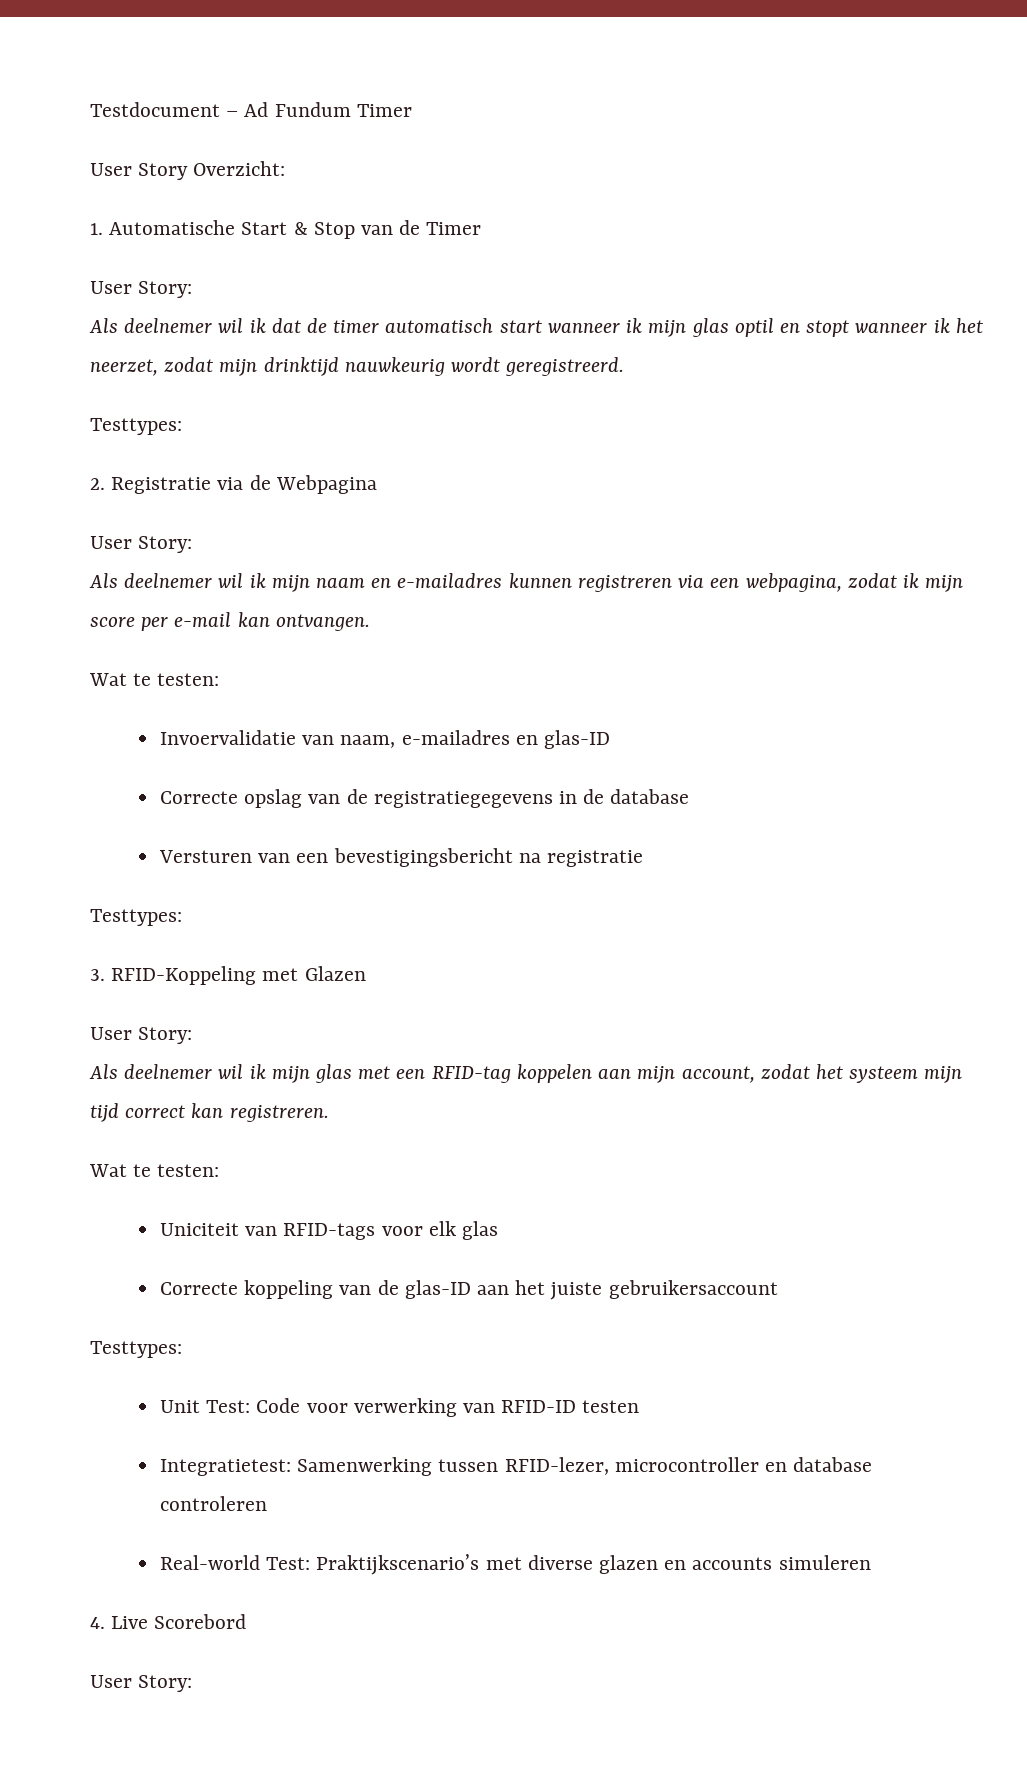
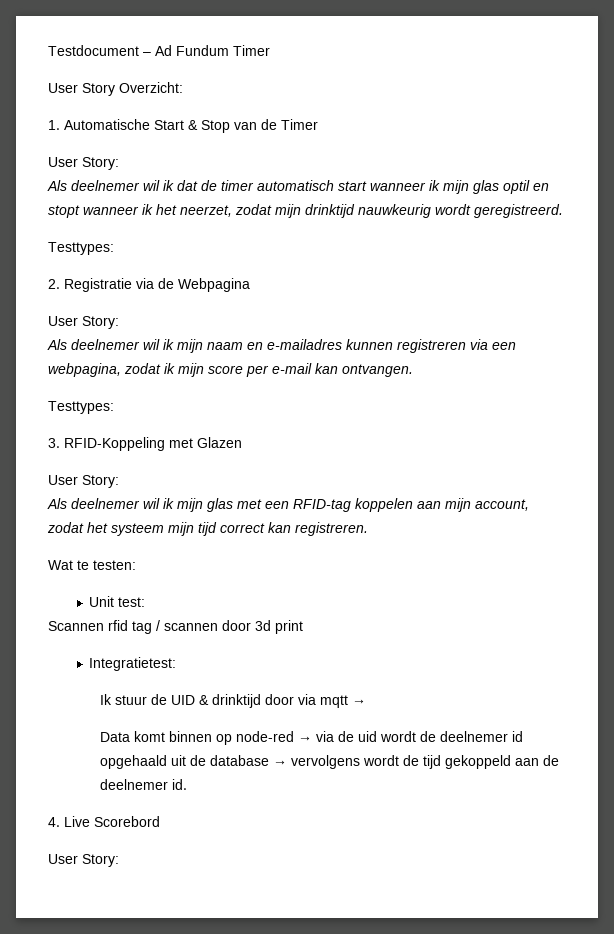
  Als deelnemer wil ik mijn naam en e-mailadres kunnen registreren via een webpagina, zodat ik mijn score per e-mail kan ontvangen.
- Wat te testen:
- Invoervalidatie van naam, e-mailadres en glas-ID
- Correcte opslag van de registratiegegevens in de database
- Versturen van een bevestigingsbericht na registratie
- Uniciteit van RFID-tags voor elk glas
- Correcte koppeling van de glas-ID aan het juiste gebruikersaccount
- Testtypes:
- Unit Test: Code voor verwerking van RFID-ID testen
- Integratietest: Samenwerking tussen RFID-lezer, microcontroller en database controleren
- Real-world Test: Praktijkscenario’s met diverse glazen en accounts simuleren
+ Unit test:
+ Scannen rfid tag / scannen door 3d print
+ Integratietest:
+ Ik stuur de UID & drinktijd door via mqtt →
+ Data komt binnen op node-red → via de uid wordt de deelnemer id opgehaald uit de database → vervolgens wordt de tijd gekoppeld aan de deelnemer id.

